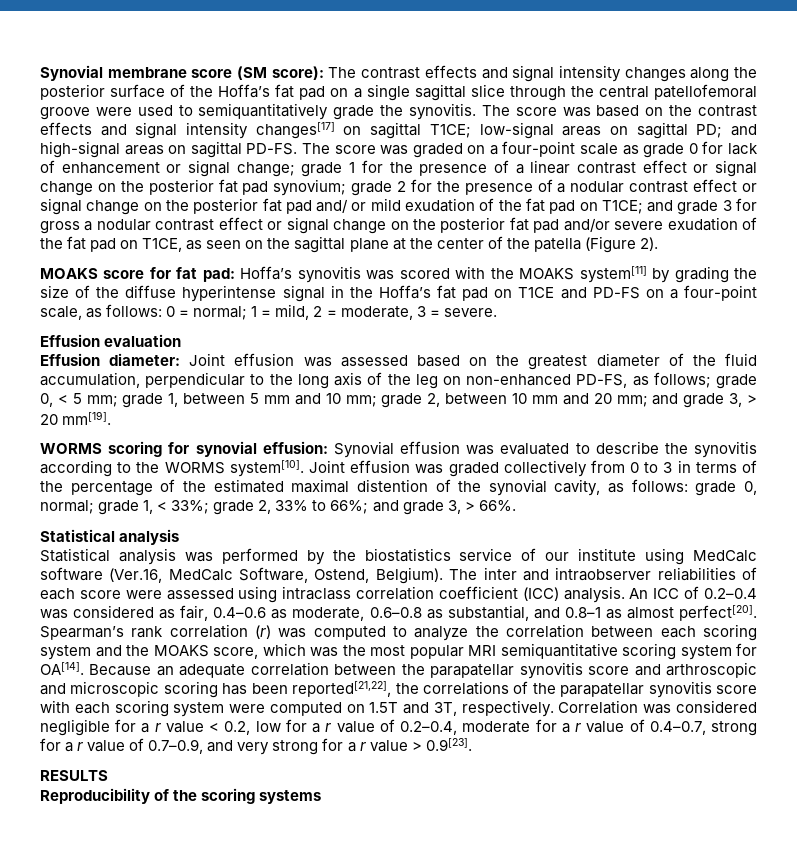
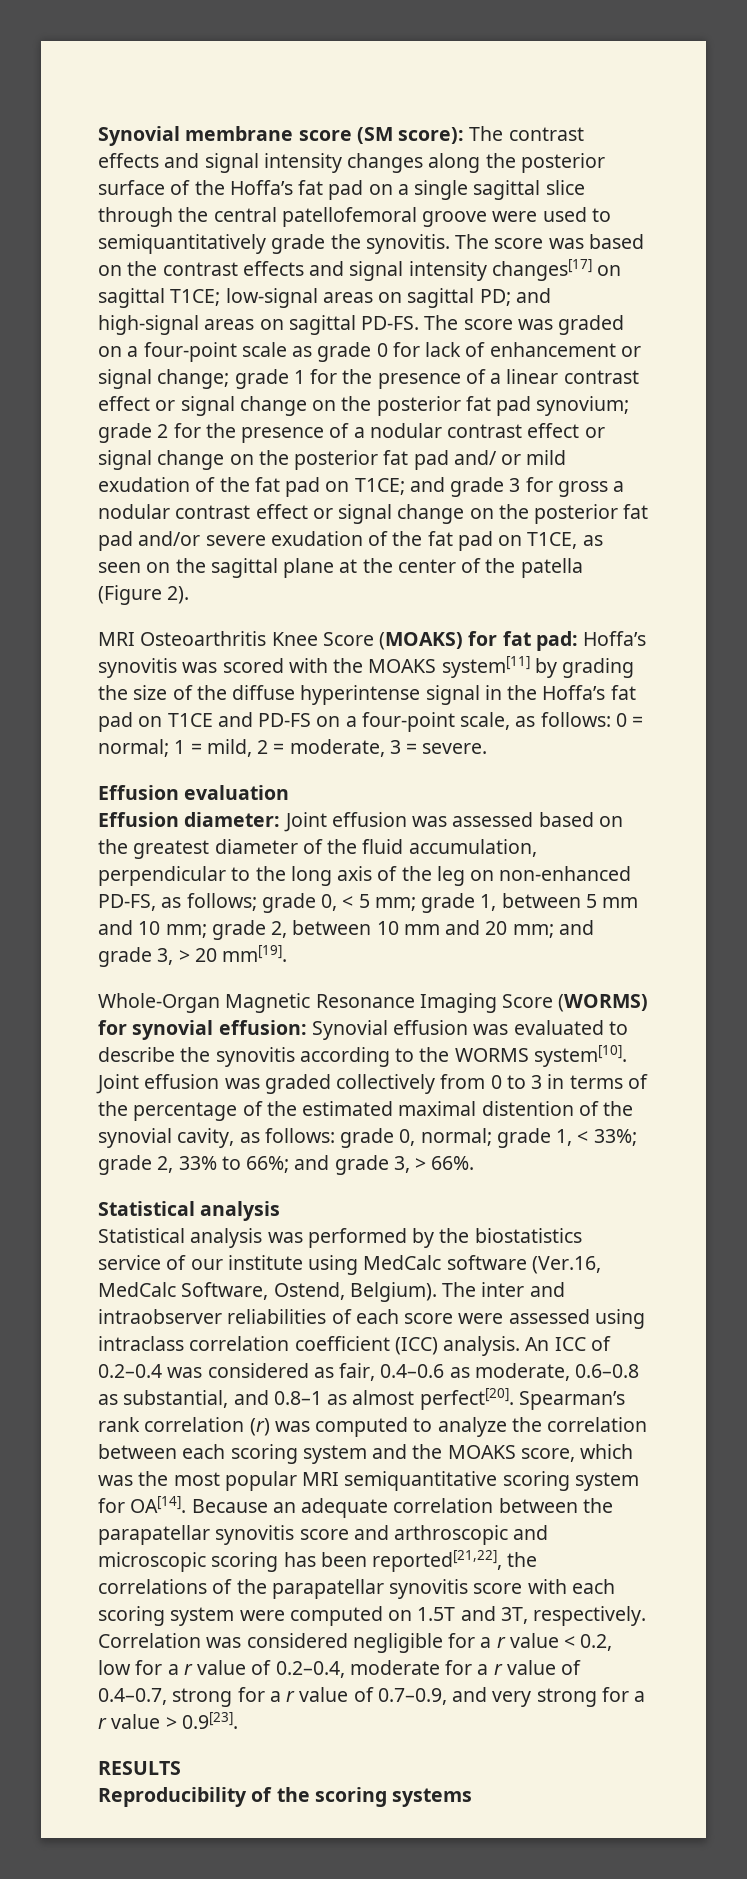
- MOAKS score for fat pad: Hoffa’s synovitis was scored with the MOAKS system[11] by grading the size of the diffuse hyperintense signal in the Hoffa’s fat pad on T1CE and PD-FS on a four-point scale, as follows: 0 = normal; 1 = mild, 2 = moderate, 3 = severe.
+ MRI Osteoarthritis Knee Score (MOAKS) for fat pad: Hoffa’s synovitis was scored with the MOAKS system[11] by grading the size of the diffuse hyperintense signal in the Hoffa’s fat pad on T1CE and PD-FS on a four-point scale, as follows: 0 = normal; 1 = mild, 2 = moderate, 3 = severe.
- WORMS scoring for synovial effusion: Synovial effusion was evaluated to describe the synovitis according to the WORMS system[10].
+ Whole-Organ Magnetic Resonance Imaging Score (WORMS) for synovial effusion: Synovial effusion was evaluated to describe the synovitis according to the WORMS system[10].

